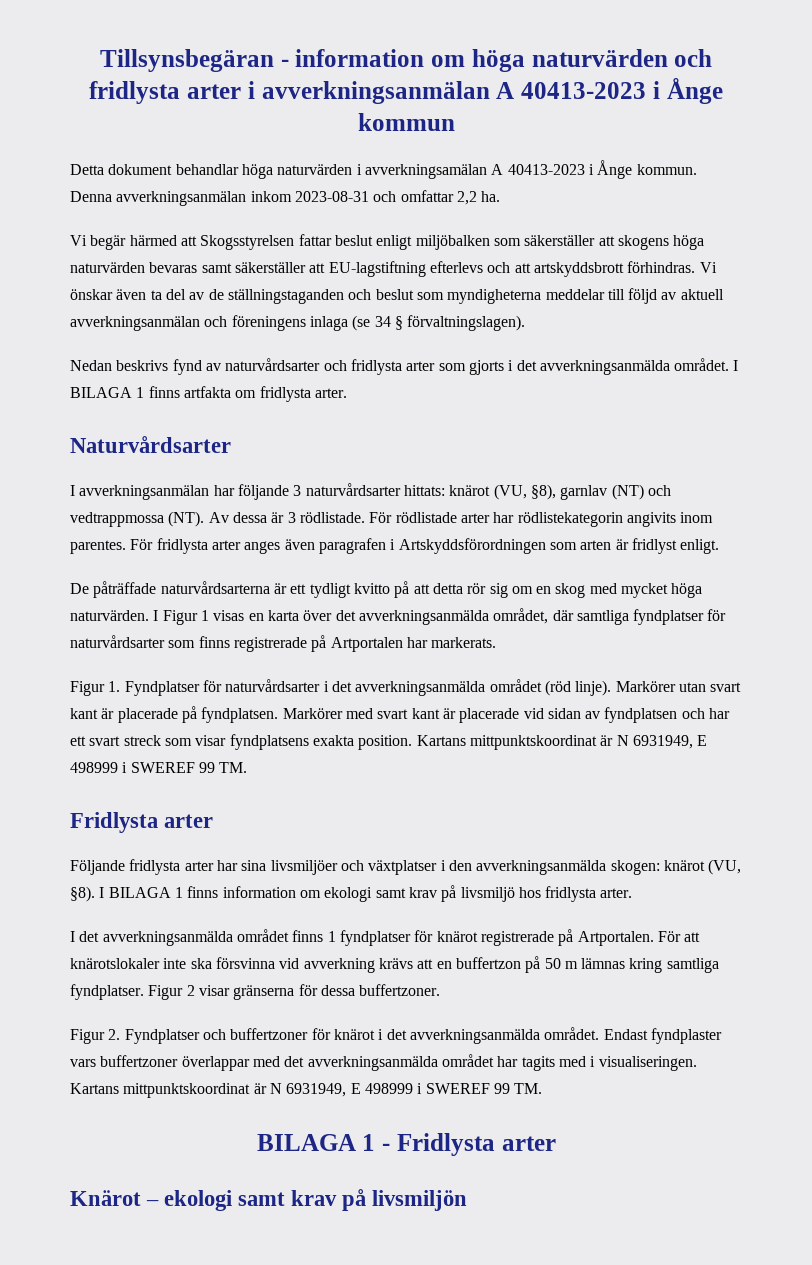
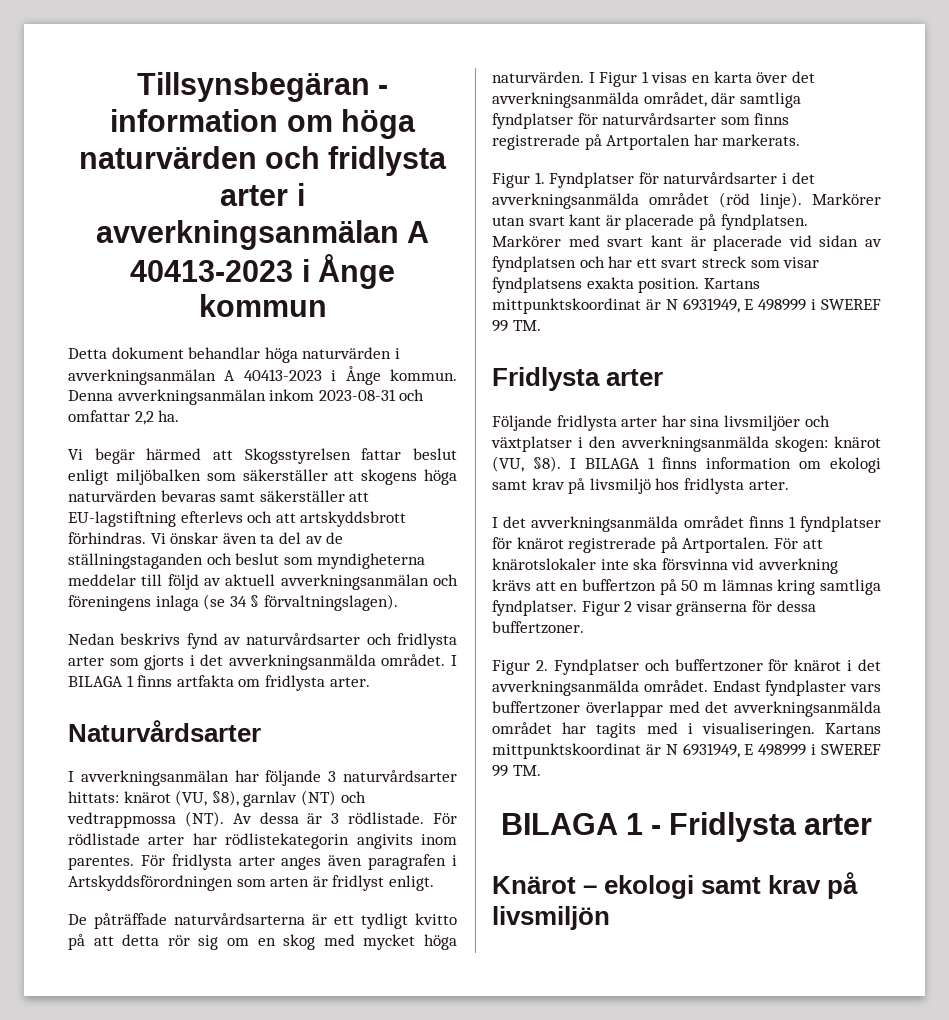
- Detta dokument behandlar höga naturvärden i avverkningsamälan A 40413-2023 i Ånge kommun.
+ Detta dokument behandlar höga naturvärden i avverkningsanmälan A 40413-2023 i Ånge kommun.

